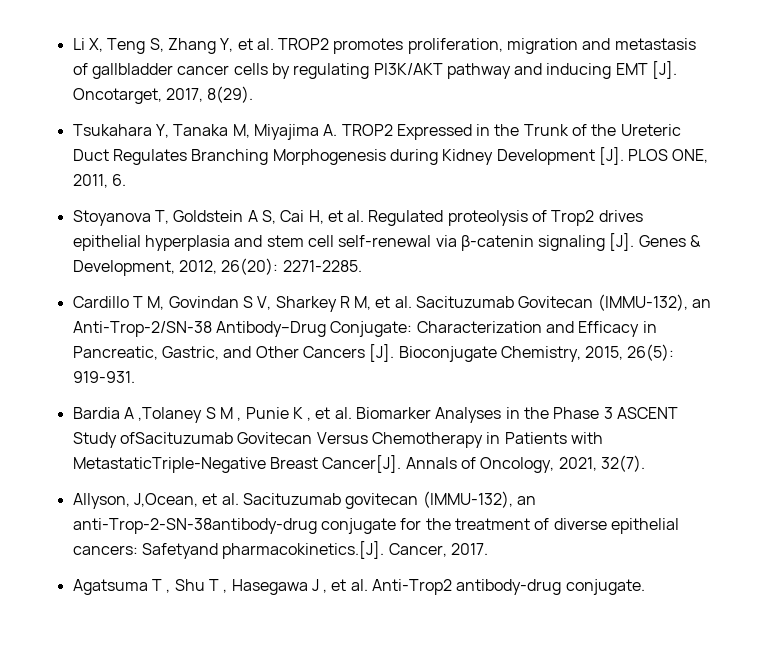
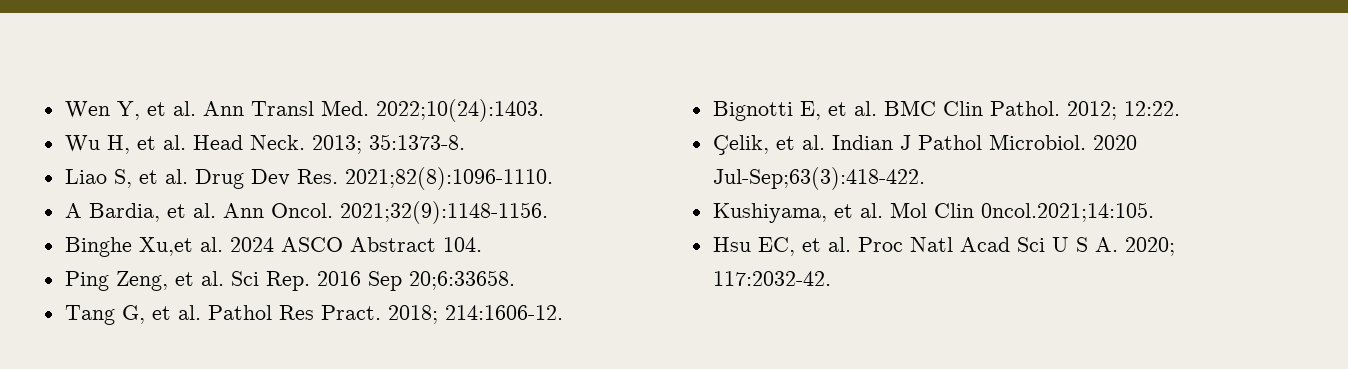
- Li X, Teng S, Zhang Y, et al. TROP2 promotes proliferation, migration and metastasis of gallbladder cancer cells by regulating PI3K/AKT pathway and inducing EMT [J]. Oncotarget, 2017, 8(29).
- Tsukahara Y, Tanaka M, Miyajima A. TROP2 Expressed in the Trunk of the Ureteric Duct Regulates Branching Morphogenesis during Kidney Development [J]. PLOS ONE, 2011, 6.
- Stoyanova T, Goldstein A S, Cai H, et al. Regulated proteolysis of Trop2 drives epithelial hyperplasia and stem cell self-renewal via β-catenin signaling [J]. Genes & Development, 2012, 26(20): 2271-2285.
- Cardillo T M, Govindan S V, Sharkey R M, et al. Sacituzumab Govitecan (IMMU-132), an Anti-Trop-2/SN-38 Antibody–Drug Conjugate: Characterization and Efficacy in Pancreatic, Gastric, and Other Cancers [J]. Bioconjugate Chemistry, 2015, 26(5): 919-931.
- Bardia A ,Tolaney S M , Punie K , et al. Biomarker Analyses in the Phase 3 ASCENT Study ofSacituzumab Govitecan Versus Chemotherapy in Patients with MetastaticTriple-Negative Breast Cancer[J]. Annals of Oncology, 2021, 32(7).
- Allyson, J,Ocean, et al. Sacituzumab govitecan (IMMU-132), an anti-Trop-2-SN-38antibody-drug conjugate for the treatment of diverse epithelial cancers: Safetyand pharmacokinetics.[J]. Cancer, 2017.
- Agatsuma T , Shu T , Hasegawa J , et al. Anti-Trop2 antibody-drug conjugate.
+ Wen Y, et al. Ann Transl Med. 2022;10(24):1403.
+ Wu H, et al. Head Neck. 2013; 35:1373-8.
+ Liao S, et al. Drug Dev Res. 2021;82(8):1096-1110.
+ A Bardia, et al. Ann Oncol. 2021;32(9):1148-1156.
+ Binghe Xu,et al. 2024 ASCO Abstract 104.
+ Ping Zeng, et al. Sci Rep. 2016 Sep 20;6:33658.
+ Tang G, et al. Pathol Res Pract. 2018; 214:1606-12.
+ Bignotti E, et al. BMC Clin Pathol. 2012; 12:22.
+ Çelik, et al. Indian J Pathol Microbiol. 2020 Jul-Sep;63(3):418-422.
+ Kushiyama, et al. Mol Clin 0ncol.2021;14:105.
+ Hsu EC, et al. Proc Natl Acad Sci U S A. 2020; 117:2032-42.

